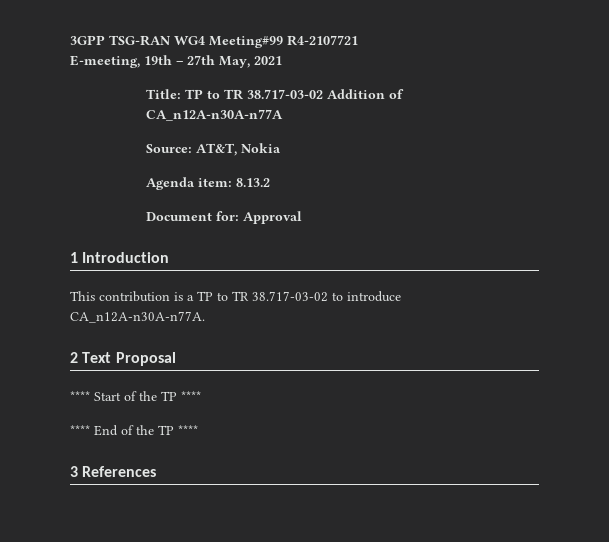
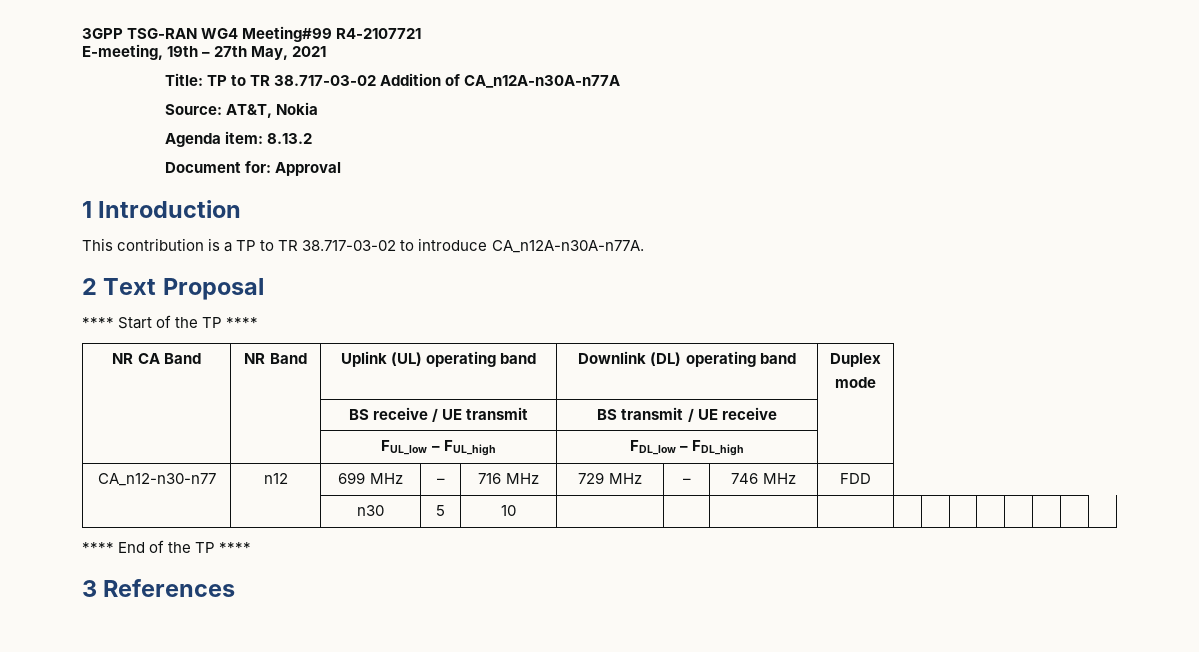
+ NR CA Band | NR Band | Uplink (UL) operating band | Downlink (DL) operating band | Duplex
+ mode
+ | | BS receive / UE transmit | BS transmit / UE receive |
+ | | FUL_low – FUL_high | FDL_low – FDL_high |
+ CA_n12-n30-n77 | n12 | 699 MHz | – | 716 MHz | 729 MHz | – | 746 MHz | FDD
+ | | n30 | 5 | 10 | | | | | | | | | | | |

